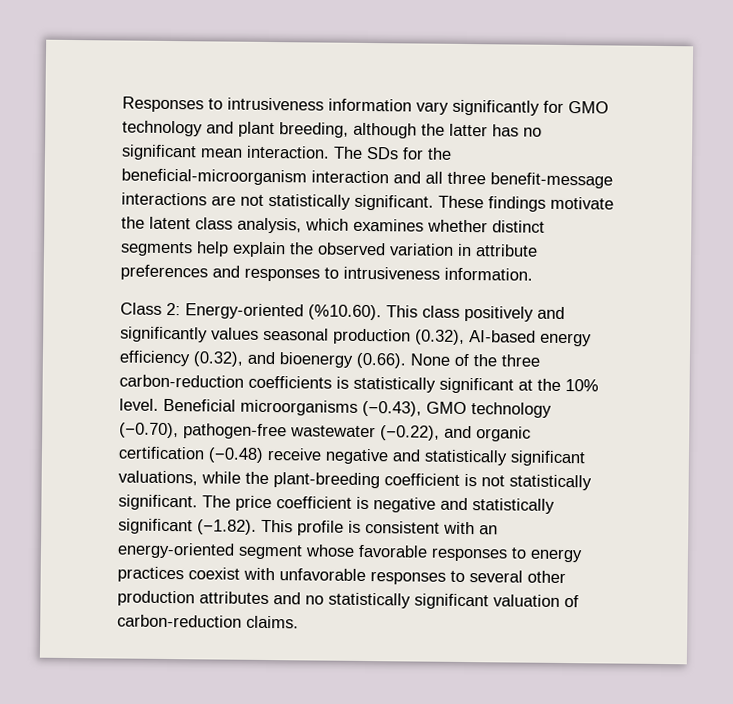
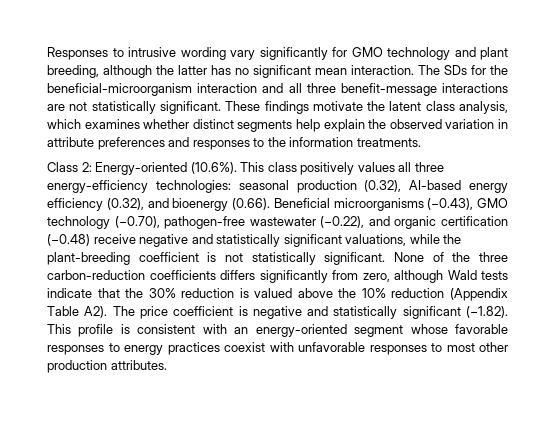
- Responses to intrusiveness information vary significantly for GMO technology and plant breeding, although the latter has no significant mean interaction.
+ Responses to intrusive wording vary significantly for GMO technology and plant breeding, although the latter has no significant mean interaction.
- These findings motivate the latent class analysis, which examines whether distinct segments help explain the observed variation in attribute preferences and responses to intrusiveness information.
+ These findings motivate the latent class analysis, which examines whether distinct segments help explain the observed variation in attribute preferences and responses to the information treatments.
- Class 2: Energy-oriented (%10.60). This class positively and significantly values seasonal production (0.32), AI-based energy efficiency (0.32), and bioenergy (0.66). None of the three carbon-reduction coefficients is statistically significant at the 10% level. Beneficial microorganisms (−0.43), GMO technology (−0.70), pathogen-free wastewater (−0.22), and organic certification (−0.48) receive negative and statistically significant valuations, while the plant-breeding coefficient is not statistically significant.
+ Class 2: Energy-oriented (10.6%). This class positively values all three energy-efficiency technologies: seasonal production (0.32), AI-based energy efficiency (0.32), and bioenergy (0.66). Beneficial microorganisms (−0.43), GMO technology (−0.70), pathogen-free wastewater (−0.22), and organic certification (−0.48) receive negative and statistically significant valuations, while the plant-breeding coefficient is not statistically significant.
- The price coefficient is negative and statistically significant (−1.82). This profile is consistent with an energy-oriented segment whose favorable responses to energy practices coexist with unfavorable responses to several other production attributes and no statistically significant valuation of carbon-reduction claims.
+ None of the three carbon-reduction coefficients differs significantly from zero, although Wald tests indicate that the 30% reduction is valued above the 10% reduction (Appendix Table A2). The price coefficient is negative and statistically significant (−1.82). This profile is consistent with an energy-oriented segment whose favorable responses to energy practices coexist with unfavorable responses to most other production attributes.

